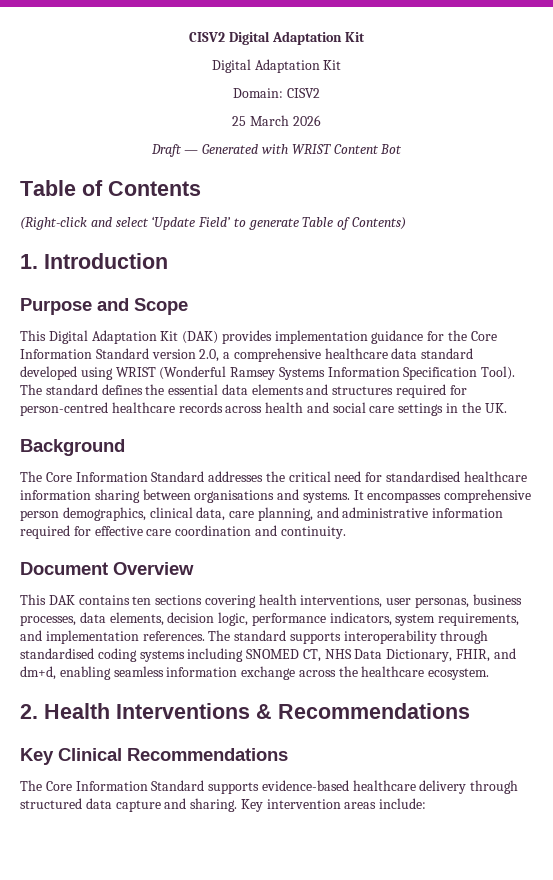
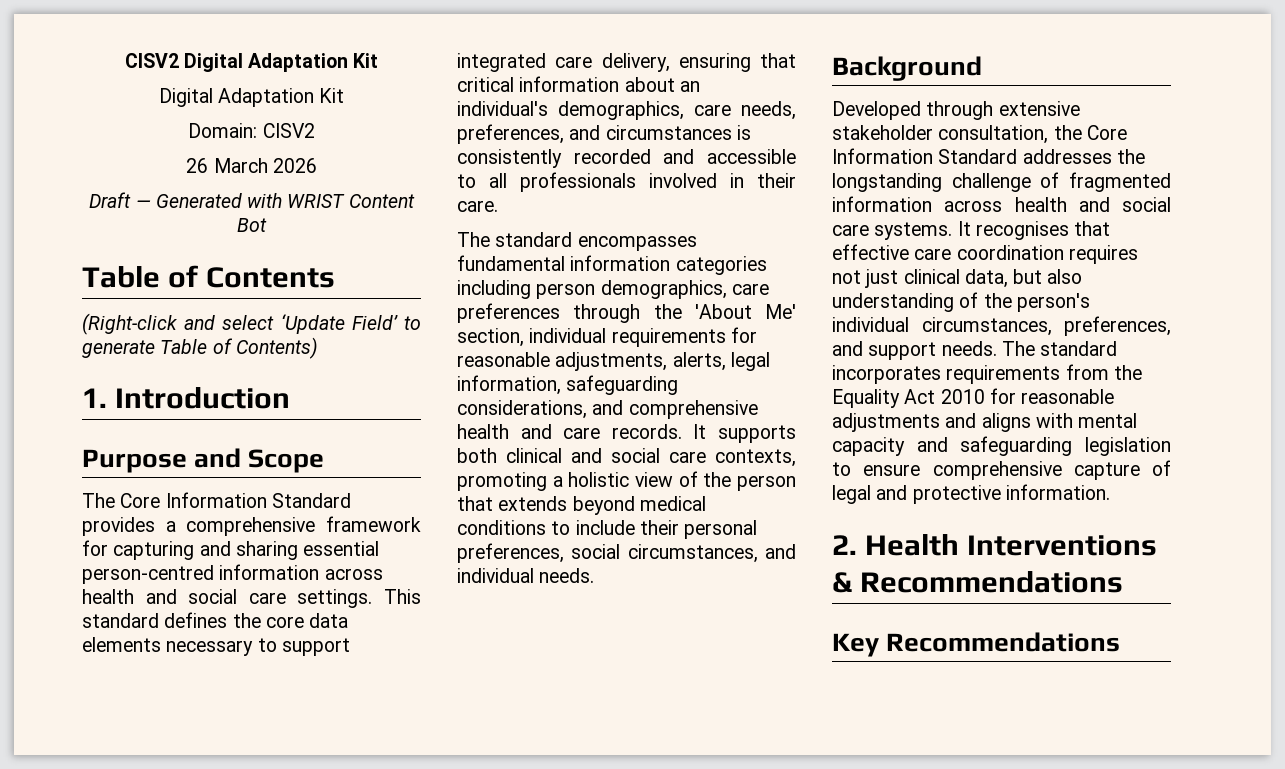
- 25 March 2026
+ 26 March 2026
- This Digital Adaptation Kit (DAK) provides implementation guidance for the Core Information Standard version 2.0, a comprehensive healthcare data standard developed using WRIST (Wonderful Ramsey Systems Information Specification Tool). The standard defines the essential data elements and structures required for person-centred healthcare records across health and social care settings in the UK.
+ The Core Information Standard provides a comprehensive framework for capturing and sharing essential person-centred information across health and social care settings. This standard defines the core data elements necessary to support integrated care delivery, ensuring that critical information about an individual's demographics, care needs, preferences, and circumstances is consistently recorded and accessible to all professionals involved in their care.
+ The standard encompasses fundamental information categories including person demographics, care preferences through the 'About Me' section, individual requirements for reasonable adjustments, alerts, legal information, safeguarding considerations, and comprehensive health and care records. It supports both clinical and social care contexts, promoting a holistic view of the person that extends beyond medical conditions to include their personal preferences, social circumstances, and individual needs.
  Background
- The Core Information Standard addresses the critical need for standardised healthcare information sharing between organisations and systems. It encompasses comprehensive person demographics, clinical data, care planning, and administrative information required for effective care coordination and continuity.
- Document Overview
- This DAK contains ten sections covering health interventions, user personas, business processes, data elements, decision logic, performance indicators, system requirements, and implementation references. The standard supports interoperability through standardised coding systems including SNOMED CT, NHS Data Dictionary, FHIR, and dm+d, enabling seamless information exchange across the healthcare ecosystem.
+ Developed through extensive stakeholder consultation, the Core Information Standard addresses the longstanding challenge of fragmented information across health and social care systems. It recognises that effective care coordination requires not just clinical data, but also understanding of the person's individual circumstances, preferences, and support needs. The standard incorporates requirements from the Equality Act 2010 for reasonable adjustments and aligns with mental capacity and safeguarding legislation to ensure comprehensive capture of legal and protective information.
- Key Clinical Recommendations
- The Core Information Standard supports evidence-based healthcare delivery through structured data capture and sharing. Key intervention areas include:
+ Key Recommendations

